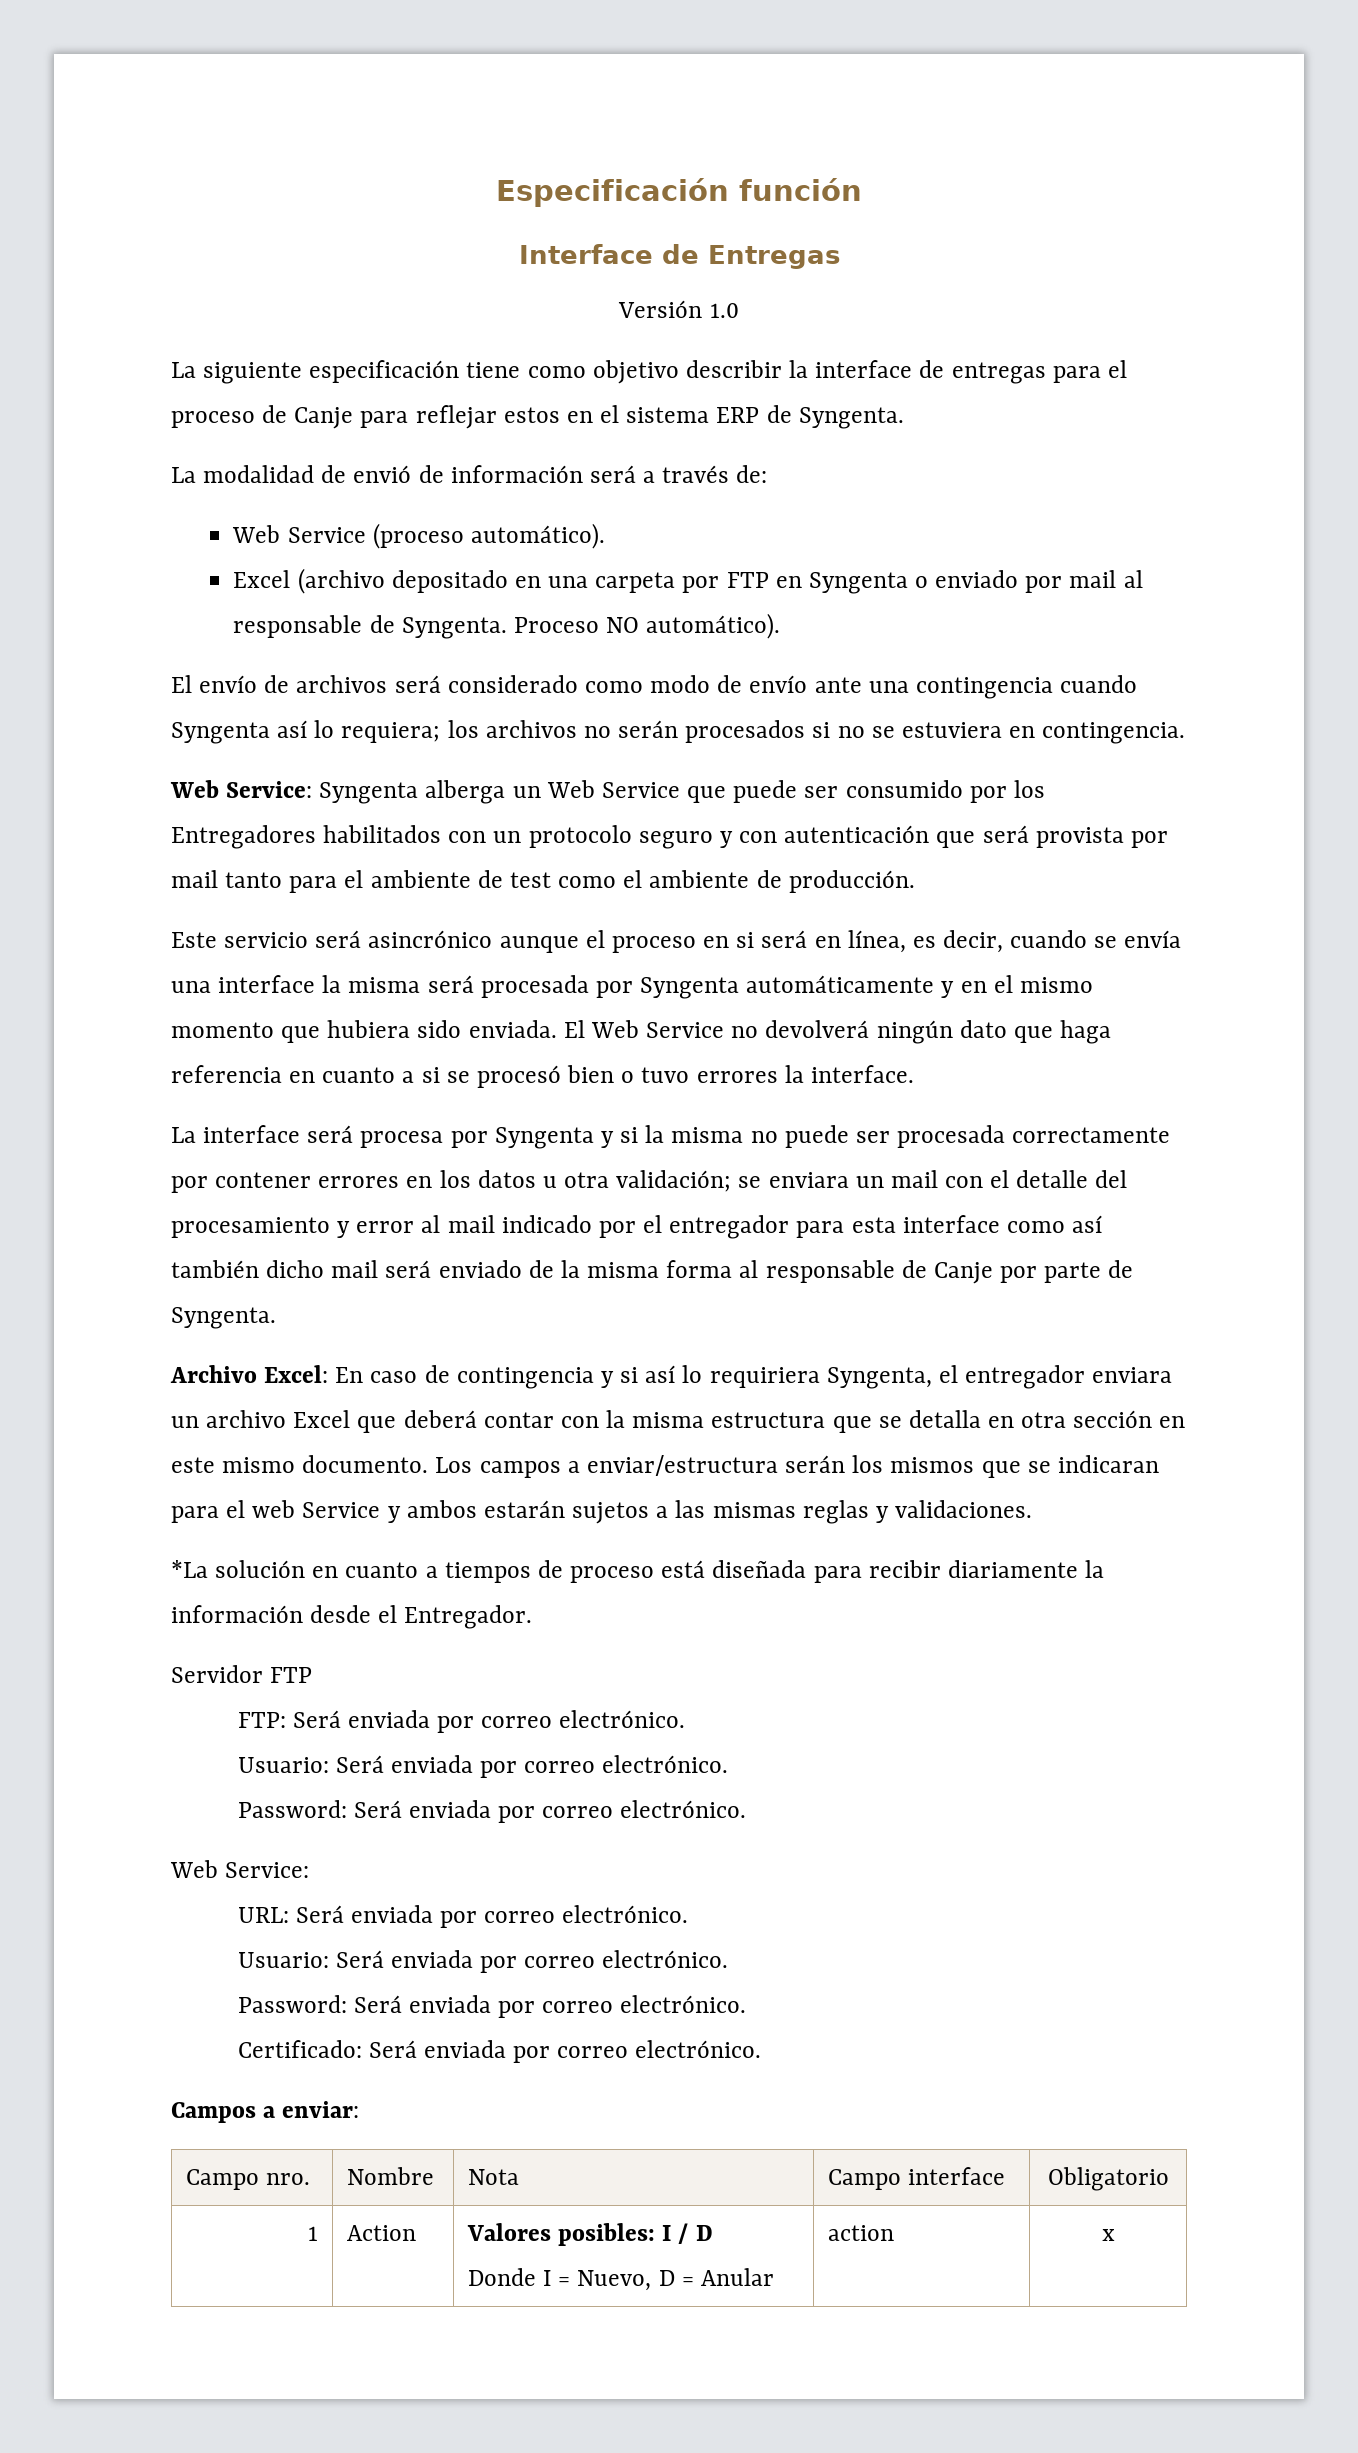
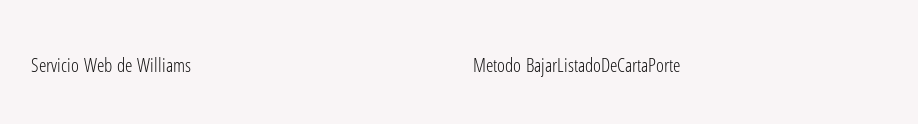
- Especificación función
- Interface de Entregas
- Versión 1.0
- La siguiente especificación tiene como objetivo describir la interface de entregas para el proceso de Canje para reflejar estos en el sistema ERP de Syngenta.
- La modalidad de envió de información será a través de:
- Web Service (proceso automático).
- Excel (archivo depositado en una carpeta por FTP en Syngenta o enviado por mail al responsable de Syngenta. Proceso NO automático).
- El envío de archivos será considerado como modo de envío ante una contingencia cuando Syngenta así lo requiera; los archivos no serán procesados si no se estuviera en contingencia.
- Web Service: Syngenta alberga un Web Service que puede ser consumido por los Entregadores habilitados con un protocolo seguro y con autenticación que será provista por mail tanto para el ambiente de test como el ambiente de producción.
- Este servicio será asincrónico aunque el proceso en si será en línea, es decir, cuando se envía una interface la misma será procesada por Syngenta automáticamente y en el mismo momento que hubiera sido enviada. El Web Service no devolverá ningún dato que haga referencia en cuanto a si se procesó bien o tuvo errores la interface.
- La interface será procesa por Syngenta y si la misma no puede ser procesada correctamente por contener errores en los datos u otra validación; se enviara un mail con el detalle del procesamiento y error al mail indicado por el entregador para esta interface como así también dicho mail será enviado de la misma forma al responsable de Canje por parte de Syngenta.
- Archivo Excel: En caso de contingencia y si así lo requiriera Syngenta, el entregador enviara un archivo Excel que deberá contar con la misma estructura que se detalla en otra sección en este mismo documento. Los campos a enviar/estructura serán los mismos que se indicaran para el web Service y ambos estarán sujetos a las mismas reglas y validaciones.
- *La solución en cuanto a tiempos de proceso está diseñada para recibir diariamente la información desde el Entregador.
- Servidor FTP
- FTP: Será enviada por correo electrónico.
- Usuario: Será enviada por correo electrónico.
- Password: Será enviada por correo electrónico.
- Web Service:
- URL: Será enviada por correo electrónico.
- Usuario: Será enviada por correo electrónico.
- Password: Será enviada por correo electrónico.
- Certificado: Será enviada por correo electrónico.
- Campos a enviar:
- Campo nro. | Nombre | Nota | Campo interface | Obligatorio
- 1 | Action | Valores posibles: I / D
- Donde I = Nuevo, D = Anular | action | x
+ Servicio Web de Williams
+ Metodo BajarListadoDeCartaPorte

